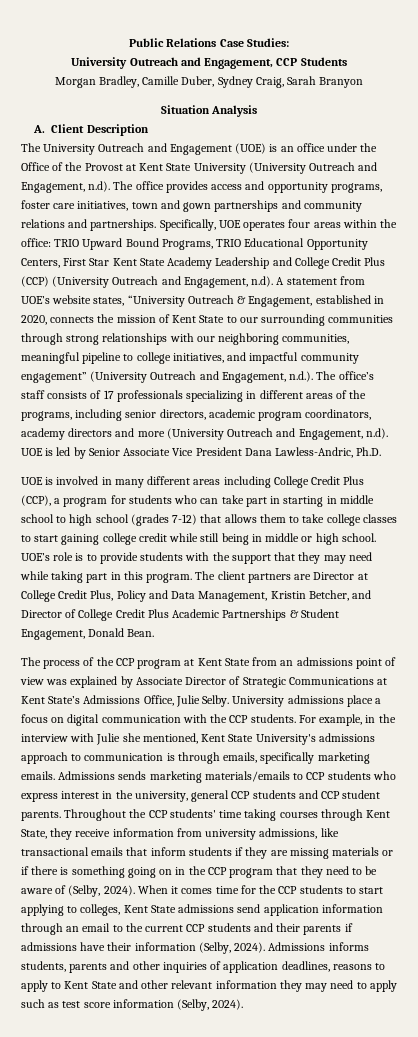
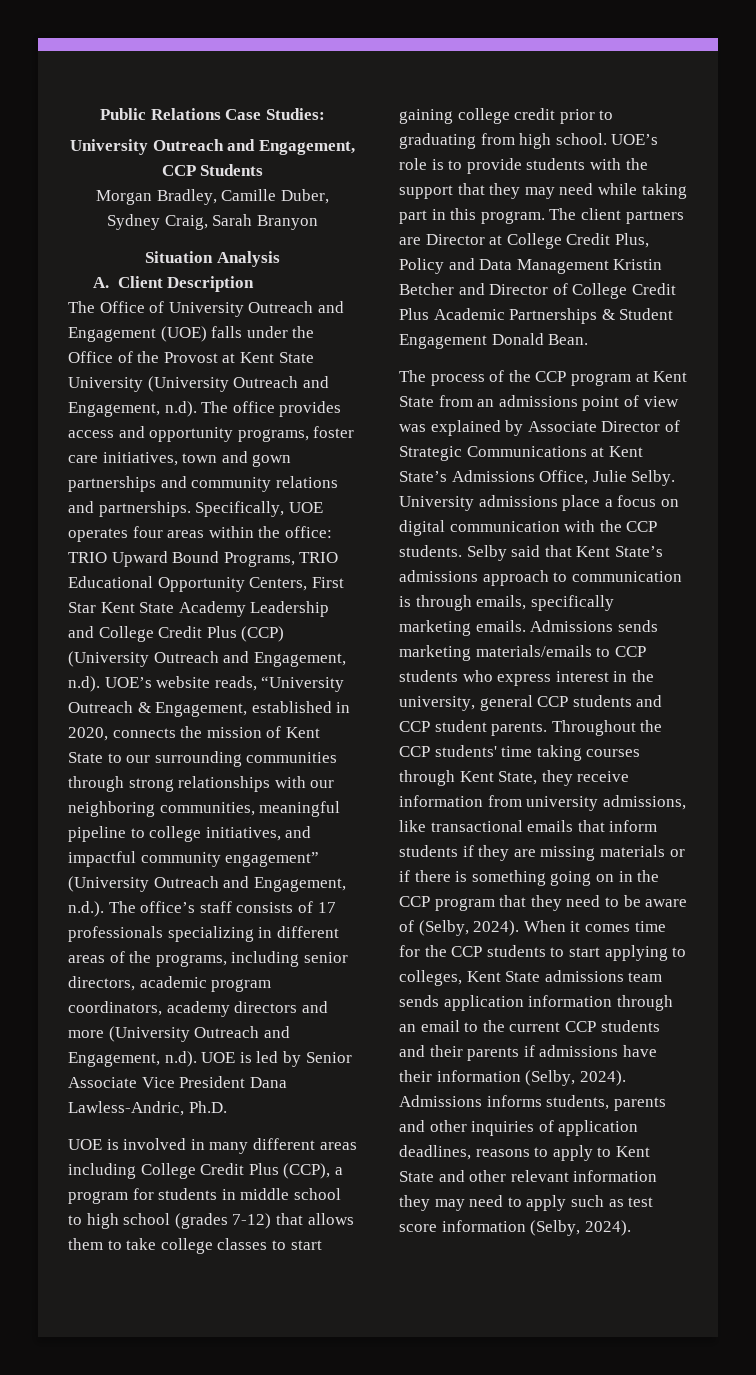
- The University Outreach and Engagement (UOE) is an office under the Office of the Provost at Kent State University (University Outreach and Engagement, n.d). The office provides access and opportunity programs, foster care initiatives, town and gown partnerships and community relations and partnerships.
+ The Office of University Outreach and Engagement (UOE) falls under the Office of the Provost at Kent State University (University Outreach and Engagement, n.d). The office provides access and opportunity programs, foster care initiatives, town and gown partnerships and community relations and partnerships.
- TRIO Upward Bound Programs, TRIO Educational Opportunity Centers, First Star Kent State Academy Leadership and College Credit Plus (CCP) (University Outreach and Engagement, n.d). A statement from UOE’s website states, “University Outreach & Engagement, established in 2020, connects the mission of Kent State to our surrounding communities through strong relationships with our neighboring communities, meaningful pipeline to college initiatives, and impactful community engagement” (University Outreach and Engagement, n.d.). The office’s staff consists of 17 professionals specializing in different areas of the programs, including senior directors, academic program coordinators, academy directors and more (University Outreach and Engagement, n.d). UOE is led by Senior Associate Vice President Dana Lawless-Andric, Ph.D.
+ TRIO Upward Bound Programs, TRIO Educational Opportunity Centers, First Star Kent State Academy Leadership and College Credit Plus (CCP) (University Outreach and Engagement, n.d). UOE’s website reads, “University Outreach & Engagement, established in 2020, connects the mission of Kent State to our surrounding communities through strong relationships with our neighboring communities, meaningful pipeline to college initiatives, and impactful community engagement” (University Outreach and Engagement, n.d.). The office’s staff consists of 17 professionals specializing in different areas of the programs, including senior directors, academic program coordinators, academy directors and more (University Outreach and Engagement, n.d). UOE is led by Senior Associate Vice President Dana Lawless-Andric, Ph.D.
- UOE is involved in many different areas including College Credit Plus (CCP), a program for students who can take part in starting in middle school to high school (grades 7-12) that allows them to take college classes to start gaining college credit while still being in middle or high school.
+ UOE is involved in many different areas including College Credit Plus (CCP), a program for students in middle school to high school (grades 7-12) that allows them to take college classes to start gaining college credit prior to graduating from high school.
- The client partners are Director at College Credit Plus, Policy and Data Management, Kristin Betcher, and Director of College Credit Plus Academic Partnerships & Student Engagement, Donald Bean.
+ The client partners are Director at College Credit Plus, Policy and Data Management Kristin Betcher and Director of College Credit Plus Academic Partnerships & Student Engagement Donald Bean.
- For example, in the interview with Julie she mentioned, Kent State University's admissions approach to communication is through emails, specifically marketing emails.
+ Selby said that Kent State’s admissions approach to communication is through emails, specifically marketing emails.
- When it comes time for the CCP students to start applying to colleges, Kent State admissions send application information through an email to the current CCP students and their parents if admissions have their information (Selby, 2024).
+ When it comes time for the CCP students to start applying to colleges, Kent State admissions team sends application information through an email to the current CCP students and their parents if admissions have their information (Selby, 2024).

